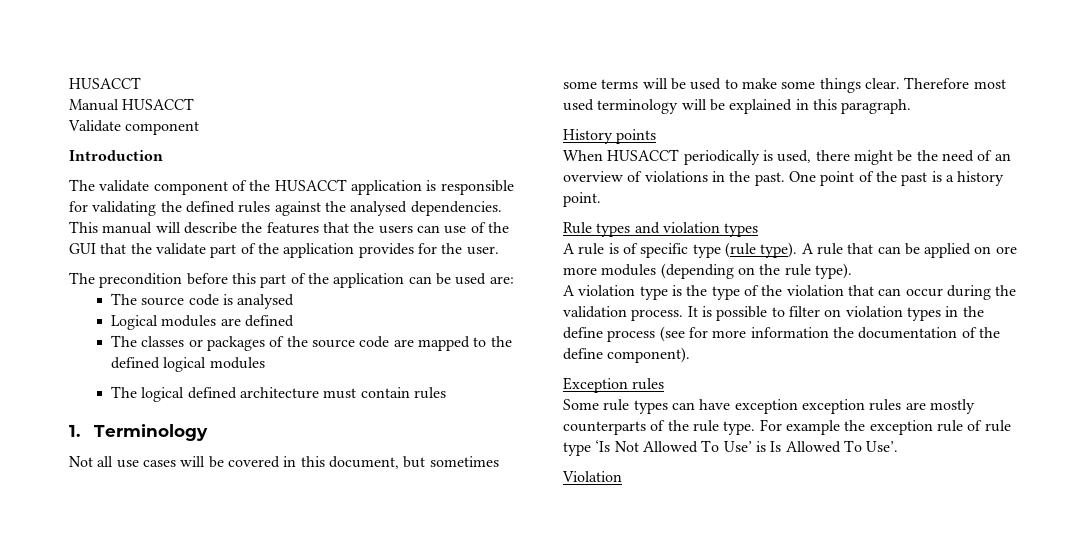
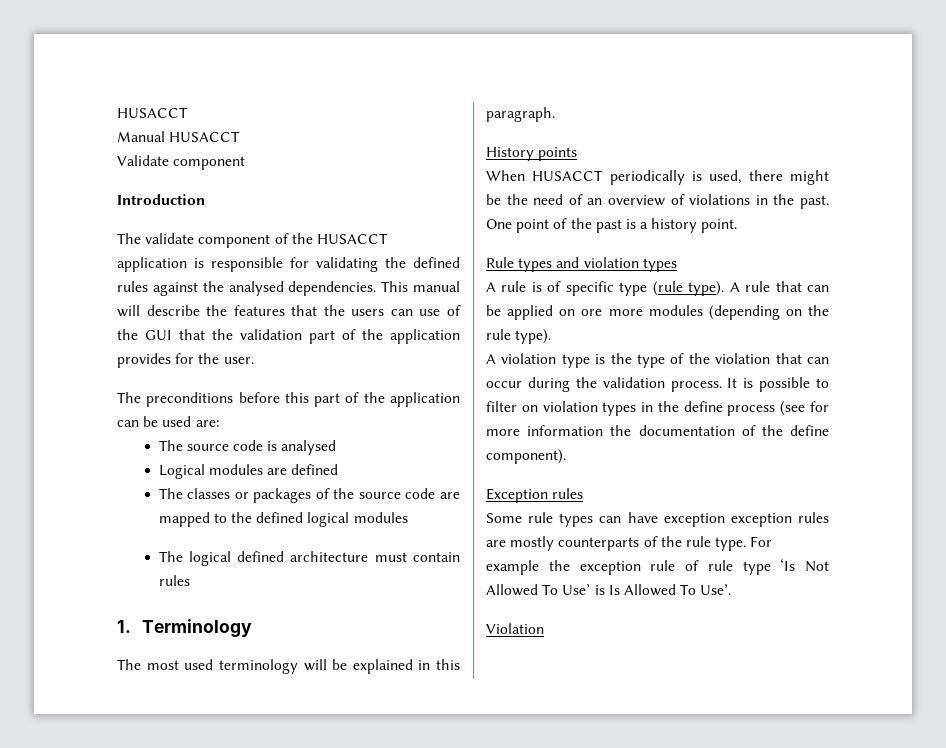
- This manual will describe the features that the users can use of the GUI that the validate part of the application provides for the user.
+ This manual will describe the features that the users can use of the GUI that the validation part of the application provides for the user.
- The precondition before this part of the application can be used are:
+ The preconditions before this part of the application can be used are:
- Not all use cases will be covered in this document, but sometimes some terms will be used to make some things clear. Therefore most used terminology will be explained in this paragraph.
+ The most used terminology will be explained in this paragraph.

